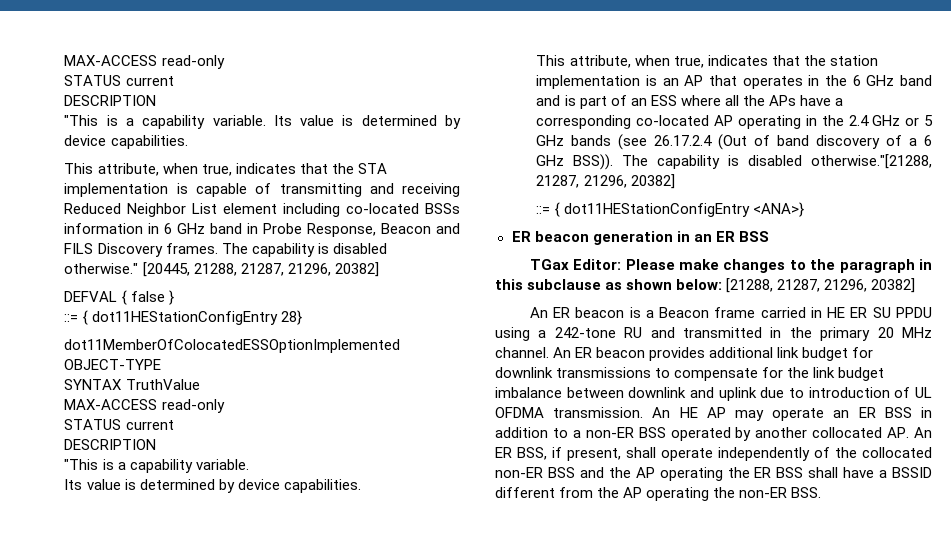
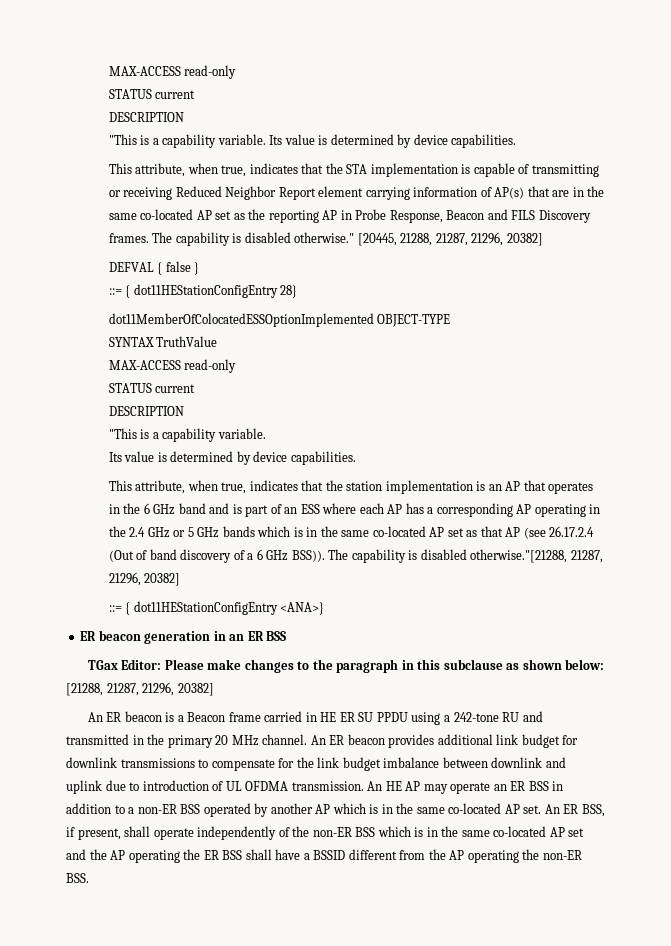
- This attribute, when true, indicates that the STA implementation is capable of transmitting and receiving Reduced Neighbor List element including co-located BSSs information in 6 GHz band in Probe Response, Beacon and FILS Discovery frames.
+ This attribute, when true, indicates that the STA implementation is capable of transmitting or receiving Reduced Neighbor Report element carrying information of AP(s) that are in the same co-located AP set as the reporting AP in Probe Response, Beacon and FILS Discovery frames.
- This attribute, when true, indicates that the station implementation is an AP that operates in the 6 GHz band and is part of an ESS where all the APs have a corresponding co-located AP operating in the 2.4 GHz or 5 GHz bands (see 26.17.2.4 (Out of band discovery of a 6 GHz BSS)).
+ This attribute, when true, indicates that the station implementation is an AP that operates in the 6 GHz band and is part of an ESS where each AP has a corresponding AP operating in the 2.4 GHz or 5 GHz bands which is in the same co-located AP set as that AP (see 26.17.2.4 (Out of band discovery of a 6 GHz BSS)).
- An HE AP may operate an ER BSS in addition to a non-ER BSS operated by another collocated AP. An ER BSS, if present, shall operate independently of the collocated non-ER BSS and the AP operating the ER BSS shall have a BSSID different from the AP operating the non-ER BSS.
+ An HE AP may operate an ER BSS in addition to a non-ER BSS operated by another AP which is in the same co-located AP set. An ER BSS, if present, shall operate independently of the non-ER BSS which is in the same co-located AP set and the AP operating the ER BSS shall have a BSSID different from the AP operating the non-ER BSS.

